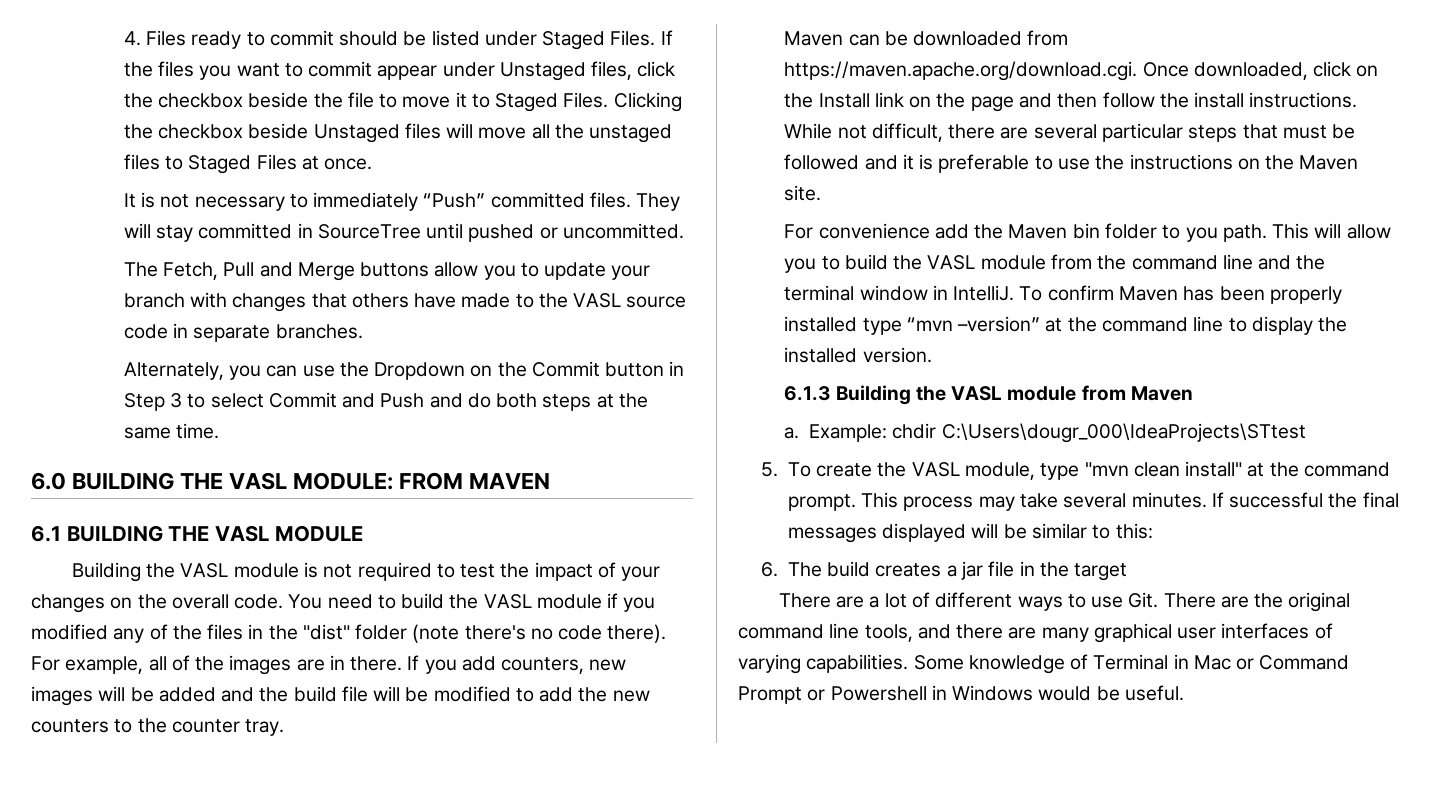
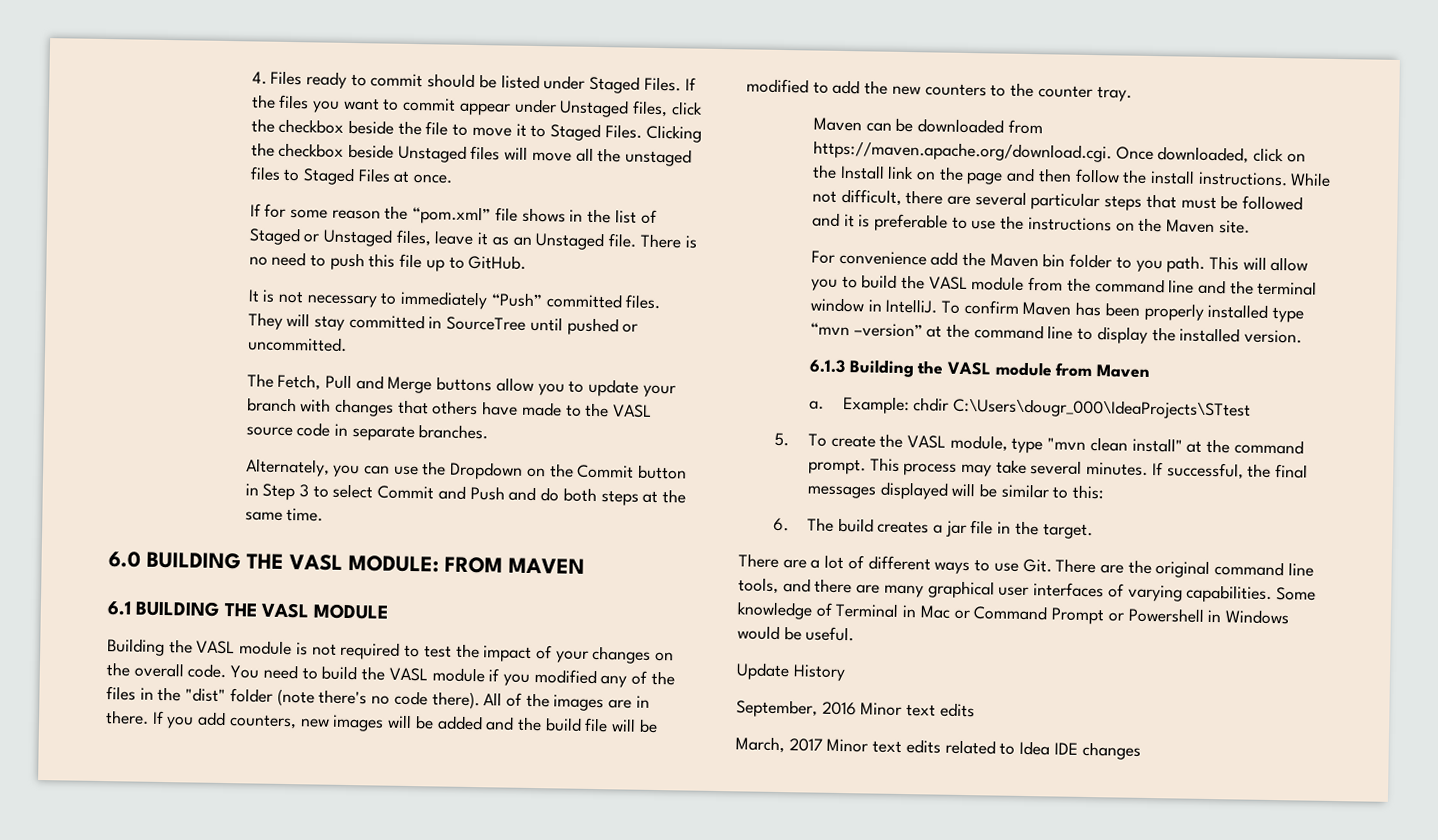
+ If for some reason the “pom.xml” file shows in the list of Staged or Unstaged files, leave it as an Unstaged file. There is no need to push this file up to GitHub.
- For example, all of the images are in there.
+ All of the images are in there.
- If successful the final messages displayed will be similar to this:
+ If successful, the final messages displayed will be similar to this:
- 6. The build creates a jar file in the target
+ 6. The build creates a jar file in the target.
+ Update History
+ September, 2016 Minor text edits
+ March, 2017 Minor text edits related to Idea IDE changes

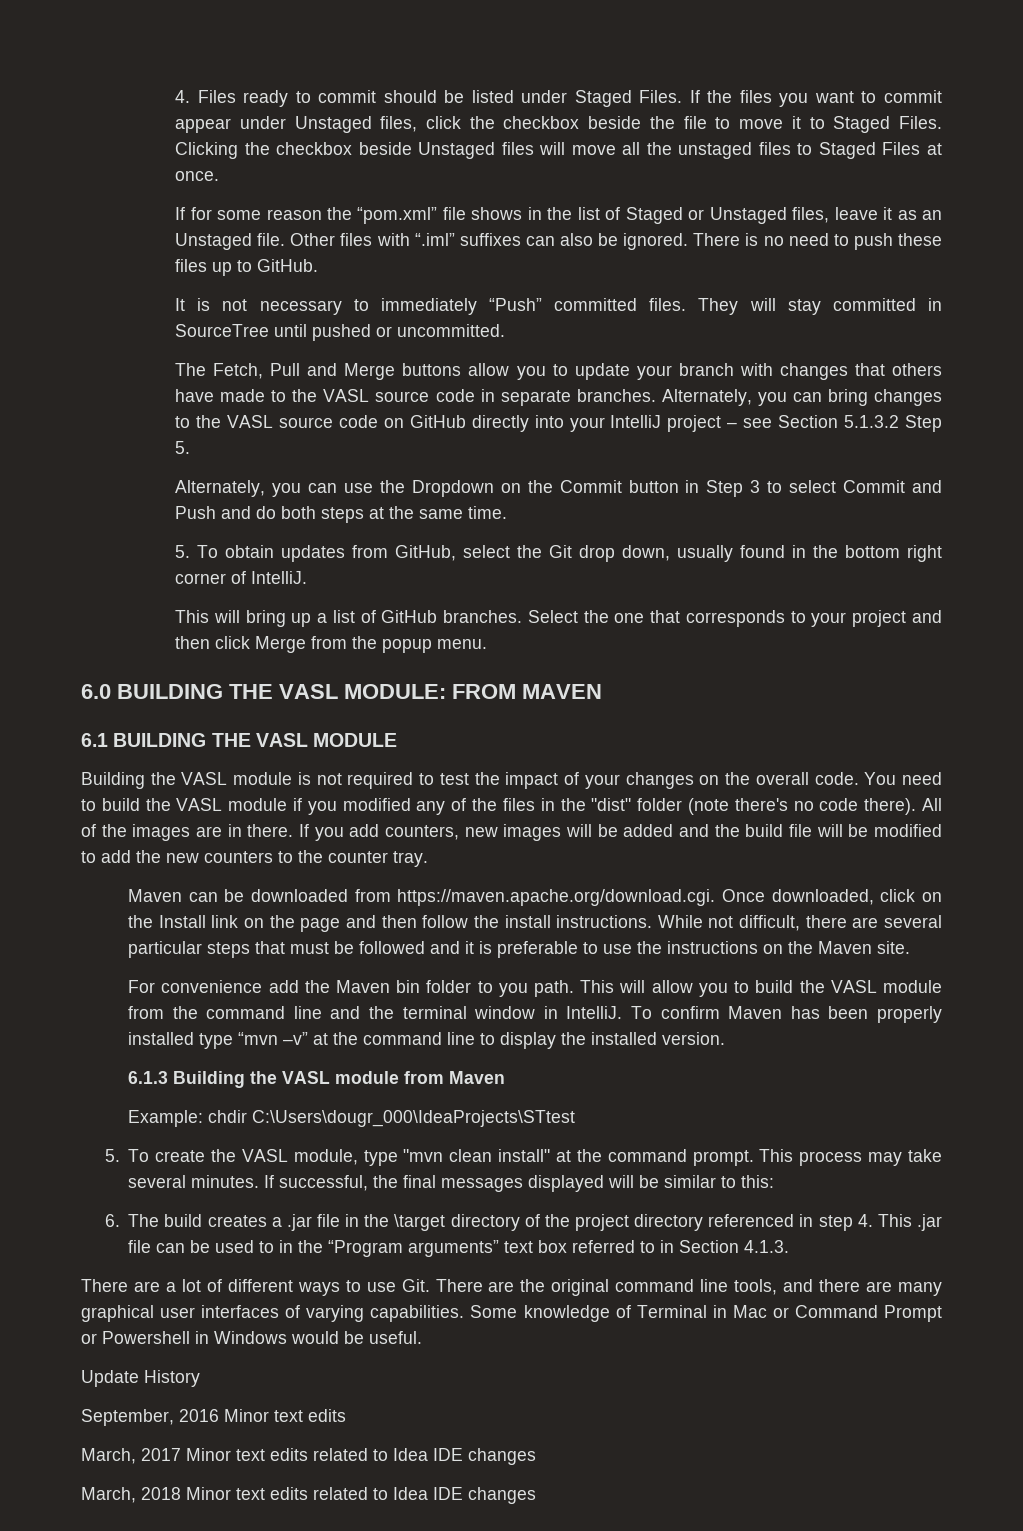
+ Other files with “.iml” suffixes can also be ignored.
- There is no need to push this file up to GitHub.
+ There is no need to push these files up to GitHub.
+ Alternately, you can bring changes to the VASL source code on GitHub directly into your IntelliJ project – see Section 5.1.3.2 Step 5.
+ 5. To obtain updates from GitHub, select the Git drop down, usually found in the bottom right corner of IntelliJ.
+ This will bring up a list of GitHub branches. Select the one that corresponds to your project and then click Merge from the popup menu.
- To confirm Maven has been properly installed type “mvn –version” at the command line to display the installed version.
+ To confirm Maven has been properly installed type “mvn –v” at the command line to display the installed version.
- a.
- 6. The build creates a jar file in the target.
+ 6. The build creates a .jar file in the \target directory of the project directory referenced in step 4. This .jar file can be used to in the “Program arguments” text box referred to in Section 4.1.3.
+ March, 2018 Minor text edits related to Idea IDE changes

